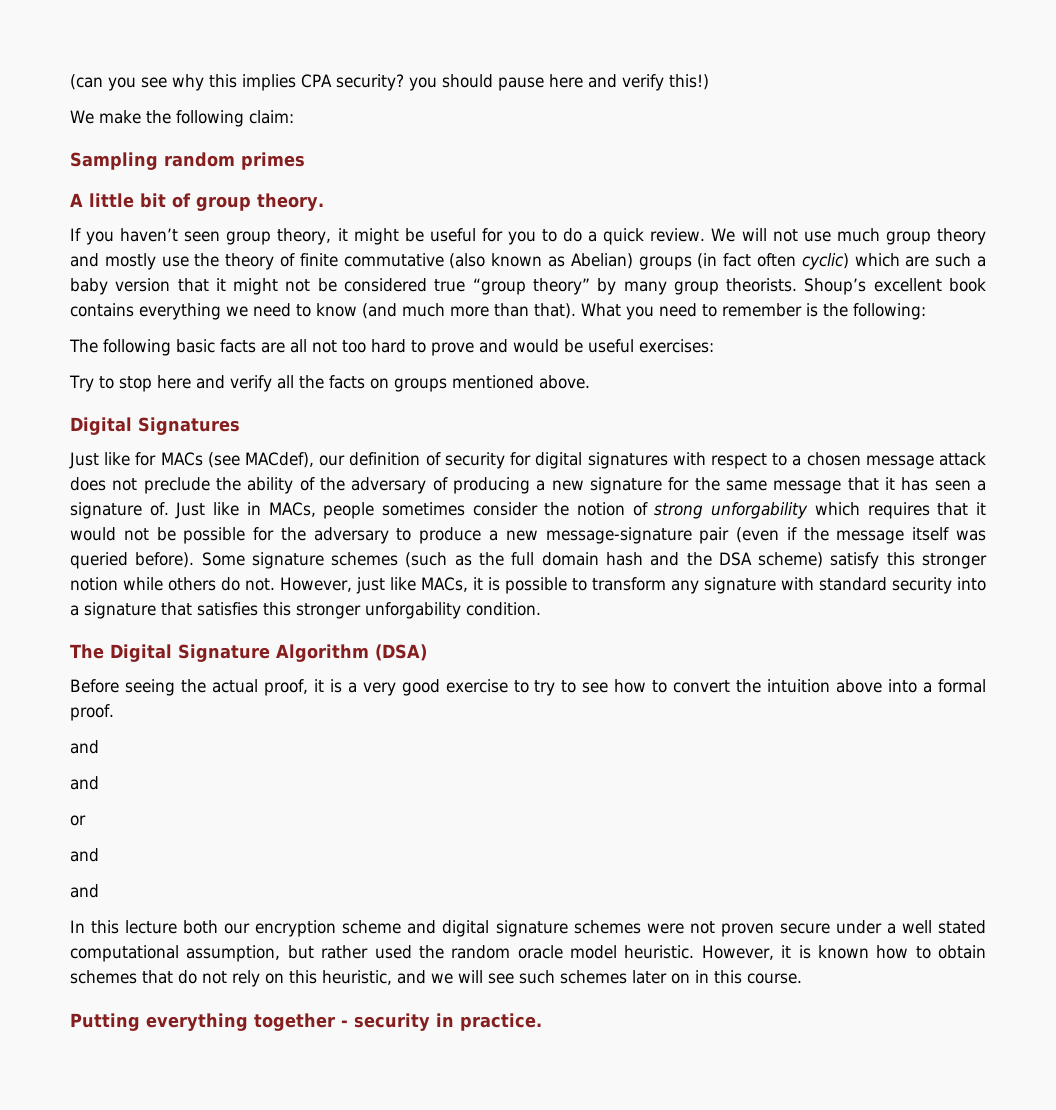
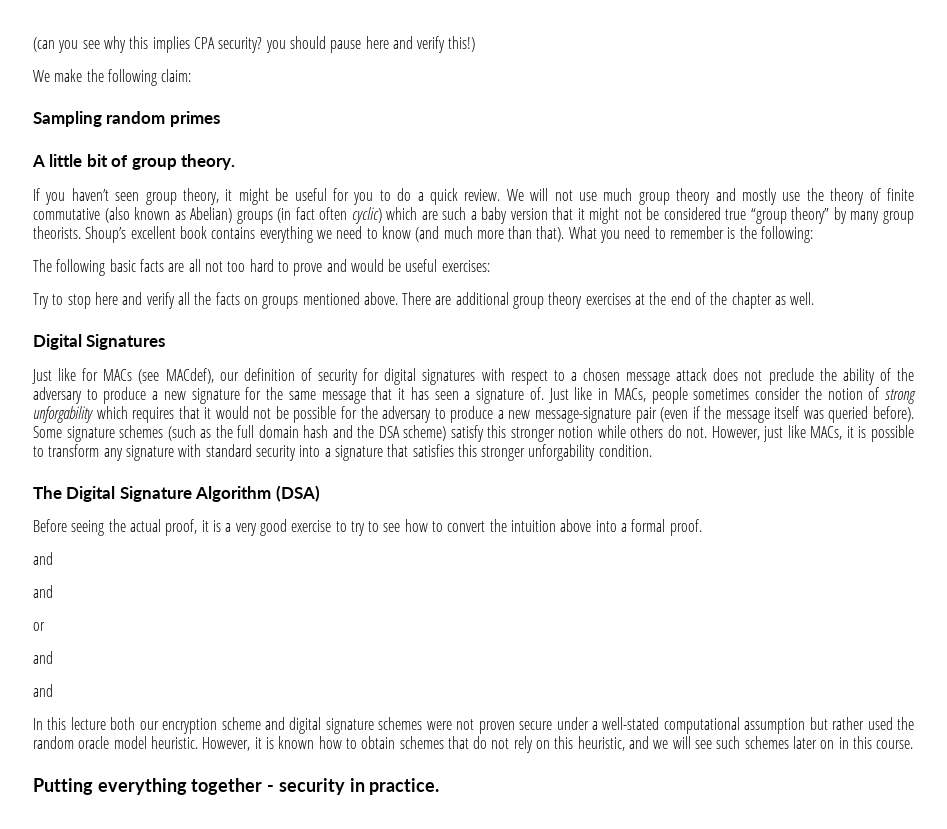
+ There are additional group theory exercises at the end of the chapter as well.
- Just like for MACs (see MACdef), our definition of security for digital signatures with respect to a chosen message attack does not preclude the ability of the adversary of producing a new signature for the same message that it has seen a signature of.
+ Just like for MACs (see MACdef), our definition of security for digital signatures with respect to a chosen message attack does not preclude the ability of the adversary to produce a new signature for the same message that it has seen a signature of.
- In this lecture both our encryption scheme and digital signature schemes were not proven secure under a well stated computational assumption, but rather used the random oracle model heuristic.
+ In this lecture both our encryption scheme and digital signature schemes were not proven secure under a well-stated computational assumption but rather used the random oracle model heuristic.

